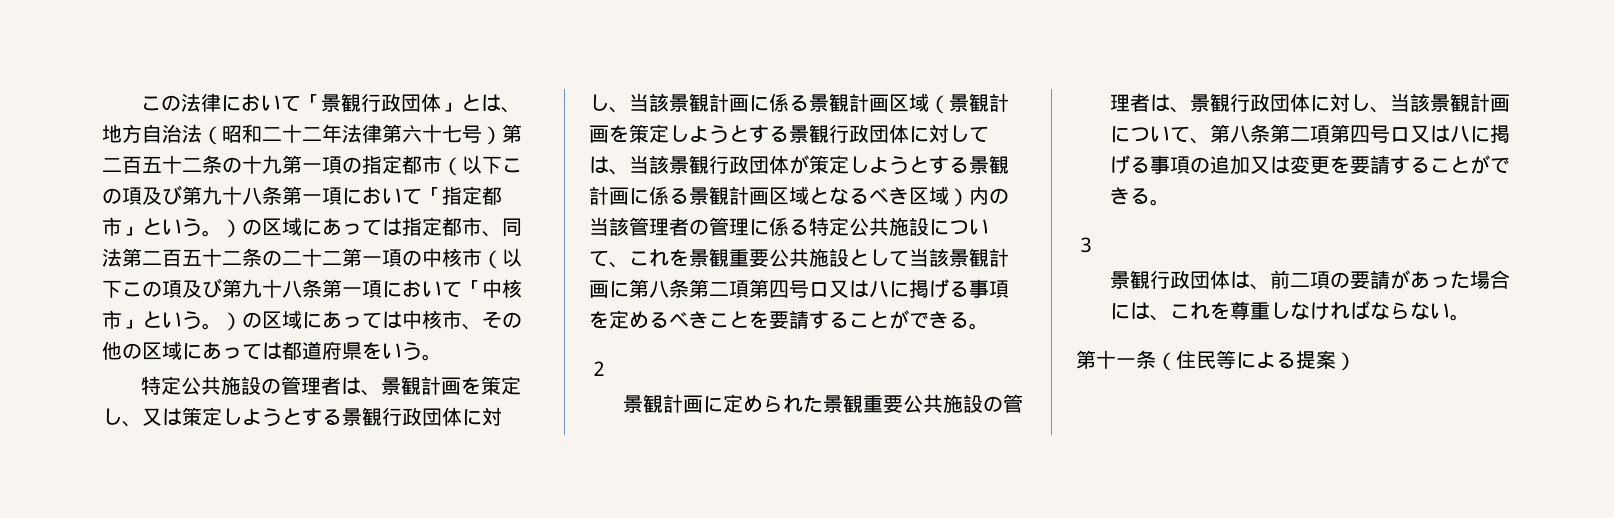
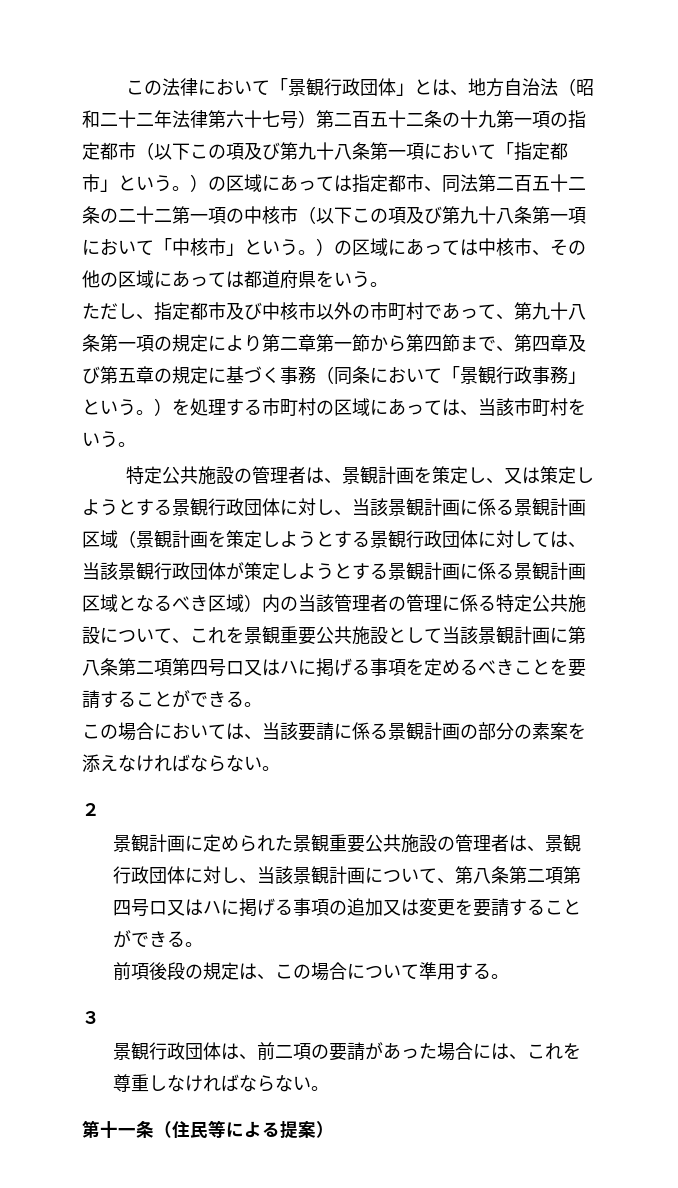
+ ただし、指定都市及び中核市以外の市町村であって、第九十八条第一項の規定により第二章第一節から第四節まで、第四章及び第五章の規定に基づく事務（同条において「景観行政事務」という。）を処理する市町村の区域にあっては、当該市町村をいう。
+ この場合においては、当該要請に係る景観計画の部分の素案を添えなければならない。
+ 前項後段の規定は、この場合について準用する。

